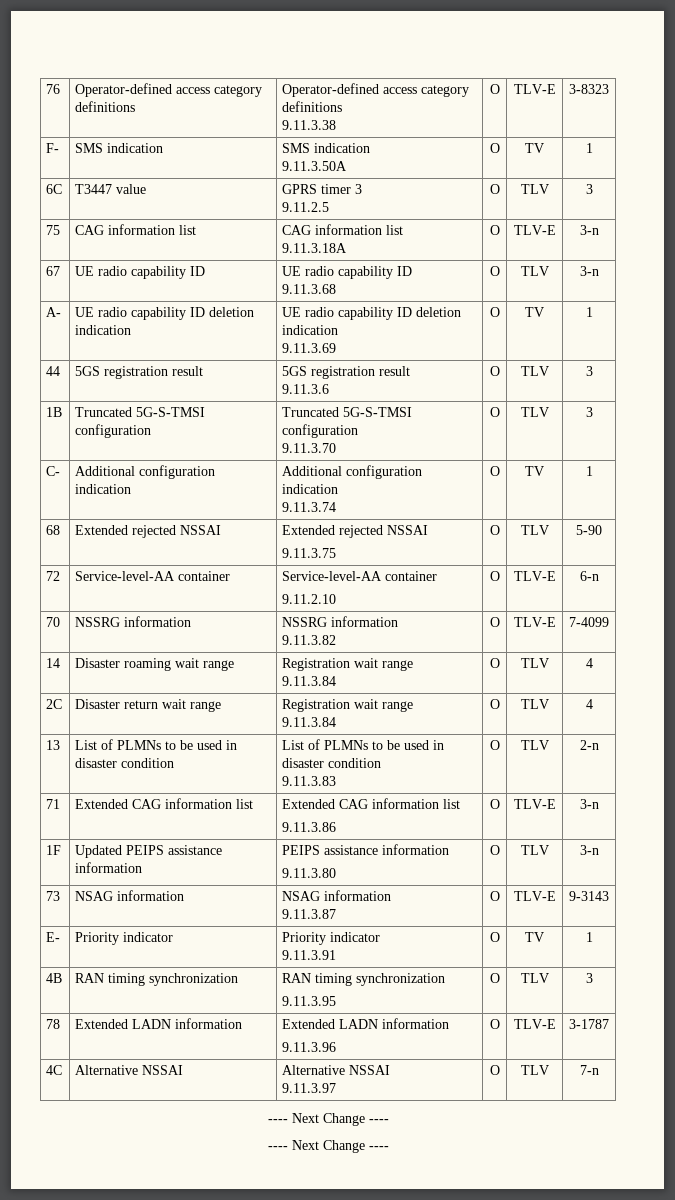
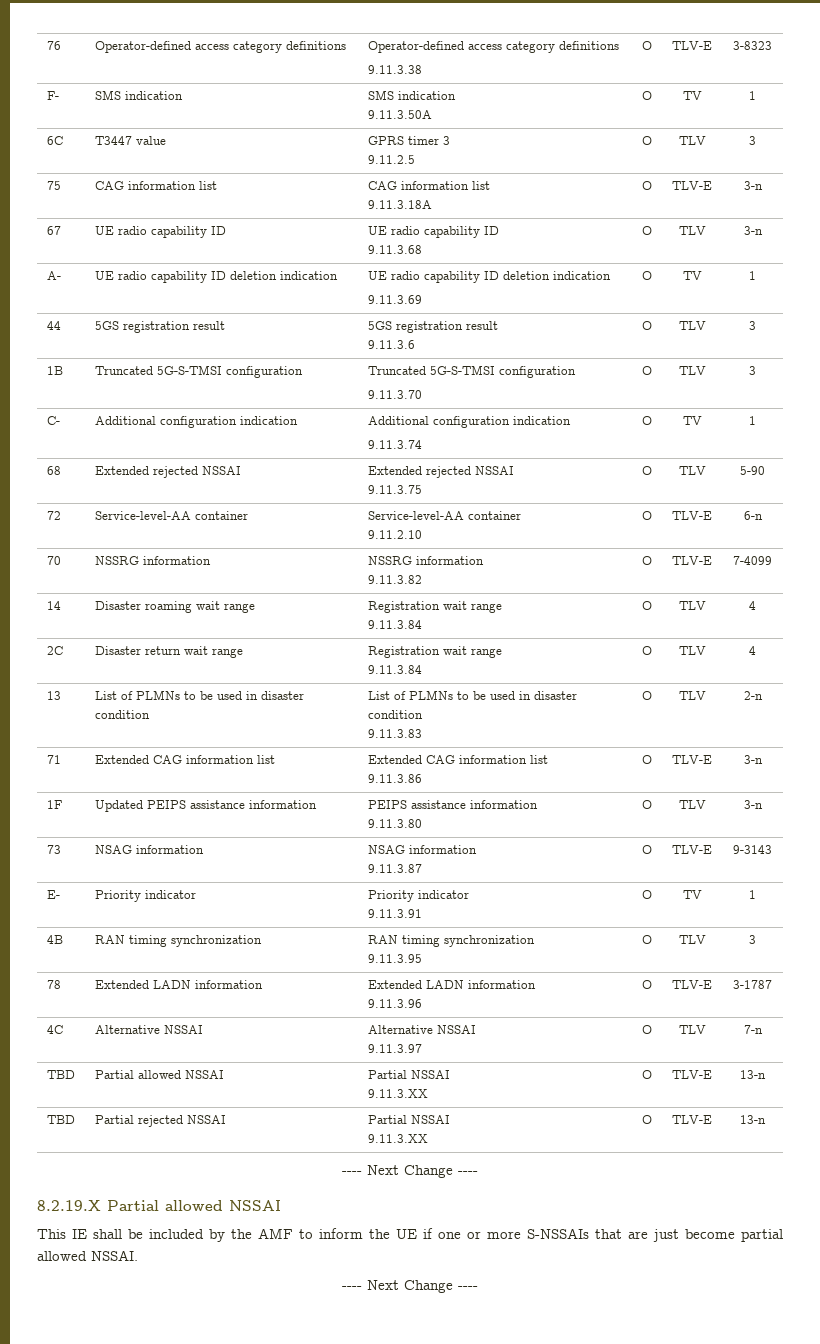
  4C | Alternative NSSAI | Alternative NSSAI
  9.11.3.97 | O | TLV | 7-n
+ TBD | Partial allowed NSSAI | Partial NSSAI
+ 9.11.3.XX | O | TLV-E | 13-n
+ TBD | Partial rejected NSSAI | Partial NSSAI
+ 9.11.3.XX | O | TLV-E | 13-n
  ---- Next Change ----
+ 8.2.19.X Partial allowed NSSAI
+ This IE shall be included by the AMF to inform the UE if one or more S-NSSAIs that are just become partial allowed NSSAI.

